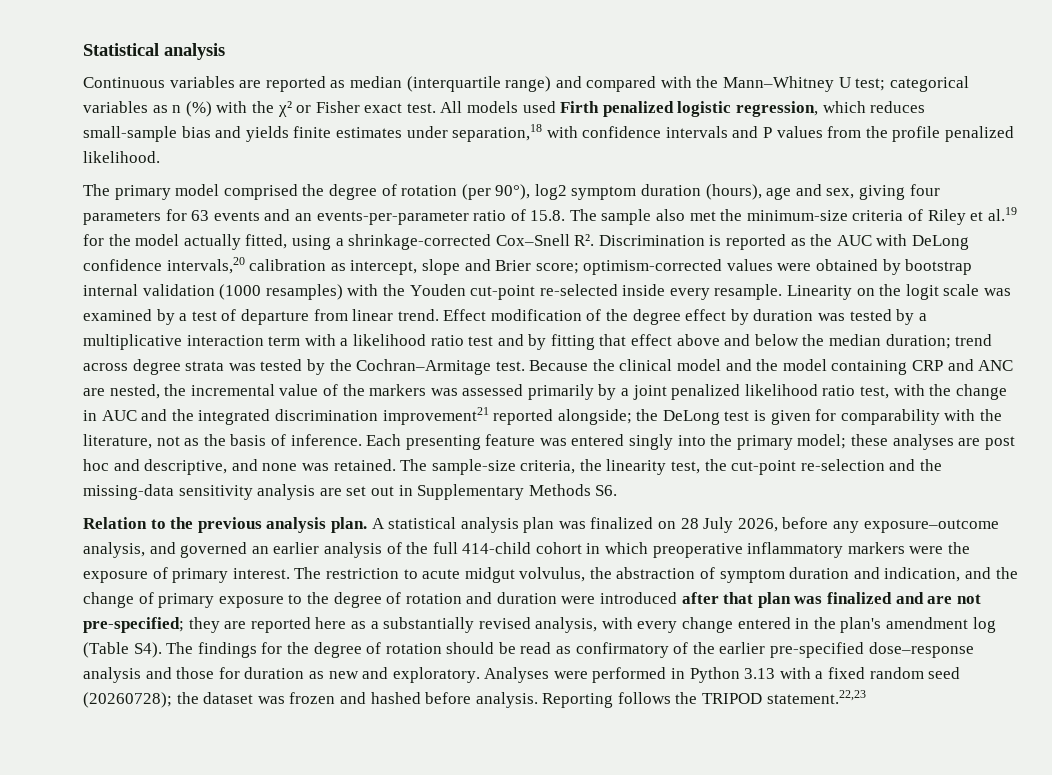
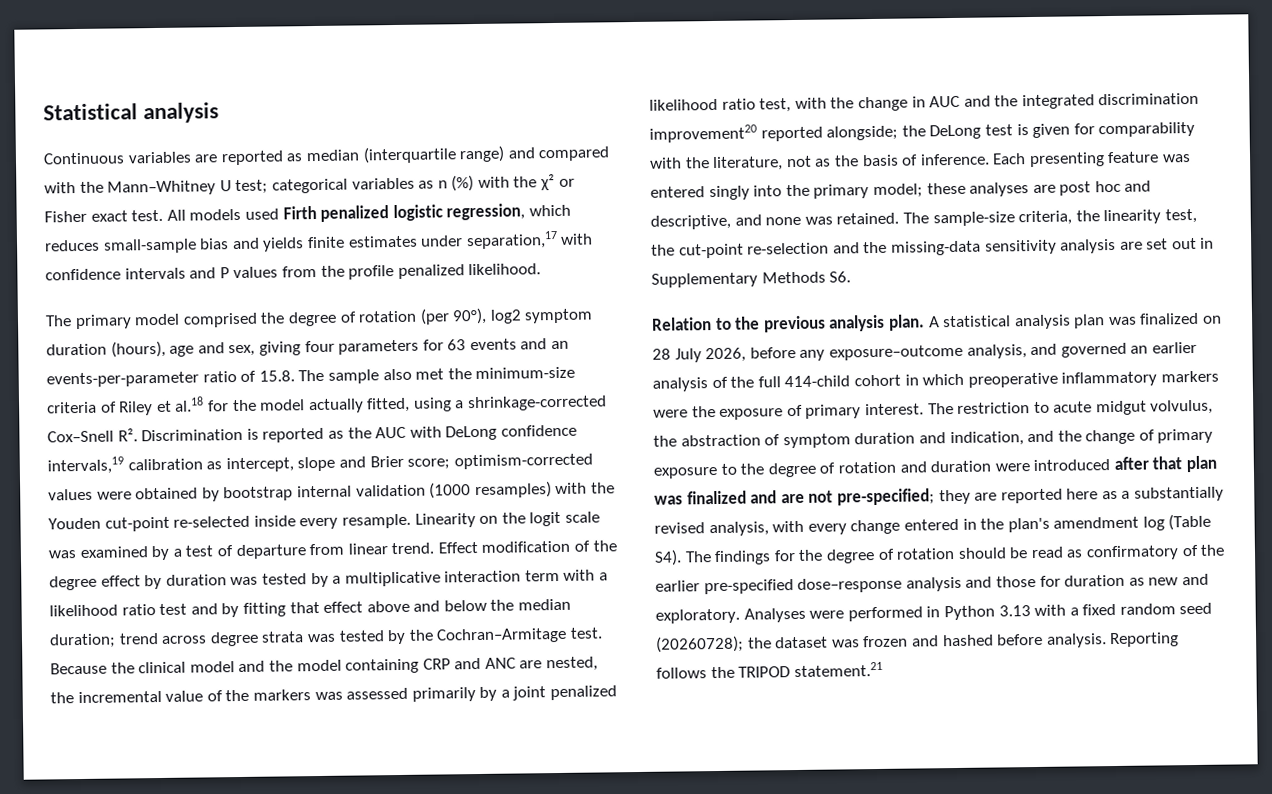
- All models used Firth penalized logistic regression, which reduces small-sample bias and yields finite estimates under separation,18 with confidence intervals and P values from the profile penalized likelihood.
+ All models used Firth penalized logistic regression, which reduces small-sample bias and yields finite estimates under separation,17 with confidence intervals and P values from the profile penalized likelihood.
- The primary model comprised the degree of rotation (per 90°), log2 symptom duration (hours), age and sex, giving four parameters for 63 events and an events-per-parameter ratio of 15.8. The sample also met the minimum-size criteria of Riley et al.19 for the model actually fitted, using a shrinkage-corrected Cox–Snell R². Discrimination is reported as the AUC with DeLong confidence intervals,20 calibration as intercept, slope and Brier score;
+ The primary model comprised the degree of rotation (per 90°), log2 symptom duration (hours), age and sex, giving four parameters for 63 events and an events-per-parameter ratio of 15.8. The sample also met the minimum-size criteria of Riley et al.18 for the model actually fitted, using a shrinkage-corrected Cox–Snell R². Discrimination is reported as the AUC with DeLong confidence intervals,19 calibration as intercept, slope and Brier score;
- Because the clinical model and the model containing CRP and ANC are nested, the incremental value of the markers was assessed primarily by a joint penalized likelihood ratio test, with the change in AUC and the integrated discrimination improvement21 reported alongside; the DeLong test is given for comparability with the literature, not as the basis of inference.
+ Because the clinical model and the model containing CRP and ANC are nested, the incremental value of the markers was assessed primarily by a joint penalized likelihood ratio test, with the change in AUC and the integrated discrimination improvement20 reported alongside; the DeLong test is given for comparability with the literature, not as the basis of inference.
- Reporting follows the TRIPOD statement.22,23
+ Reporting follows the TRIPOD statement.21

